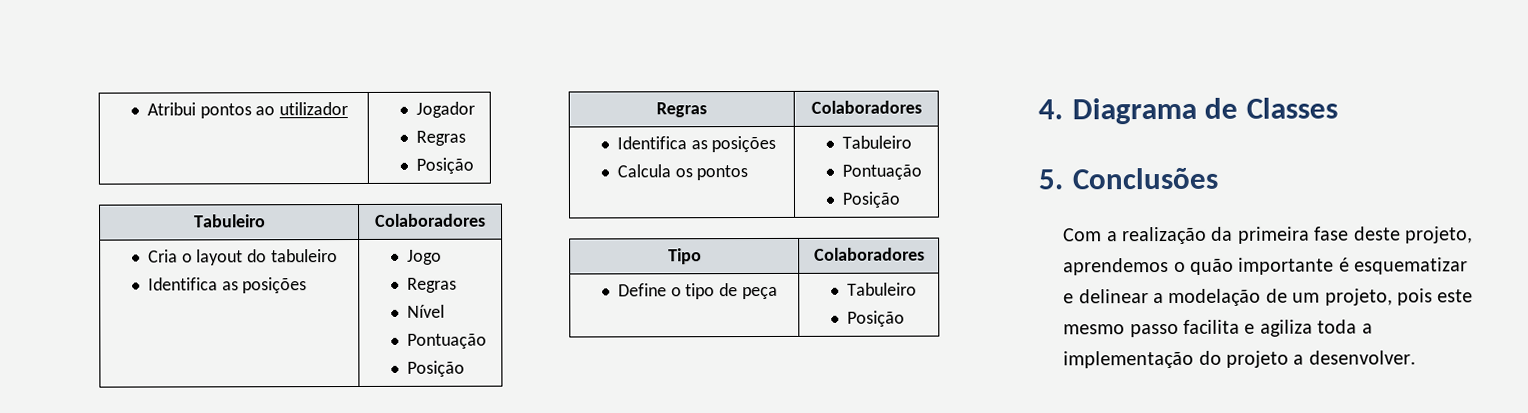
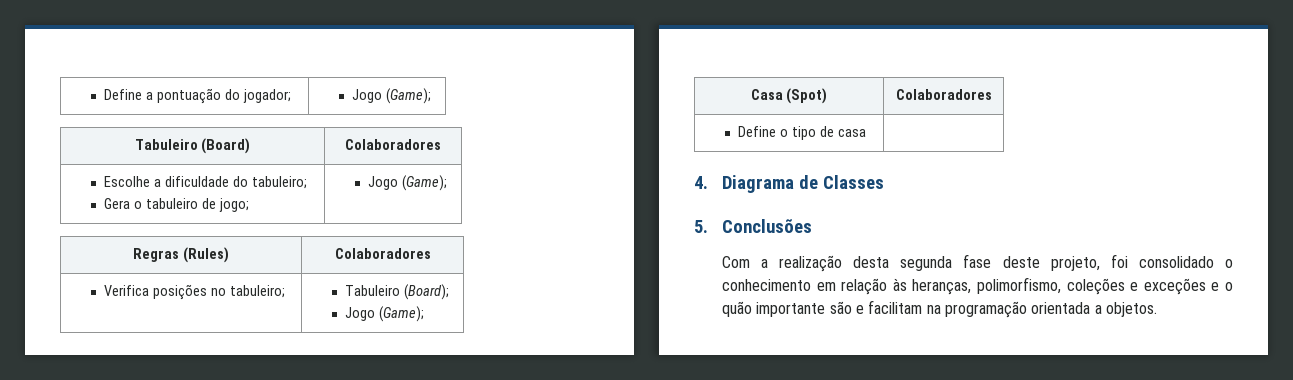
- Atribui pontos ao utilizador | Jogador
- Regras
- Posição
- Tabuleiro | Colaboradores
- Cria o layout do tabuleiro
- Identifica as posições | Jogo
- Regras
- Nível
- Pontuação
- Posição
- Regras | Colaboradores
- Identifica as posições
- Calcula os pontos | Tabuleiro
- Pontuação
- Posição
- Tipo | Colaboradores
+ Define a pontuação do jogador; | Jogo (Game);
+ Tabuleiro (Board) | Colaboradores
+ Escolhe a dificuldade do tabuleiro;
+ Gera o tabuleiro de jogo; | Jogo (Game);
+ Regras (Rules) | Colaboradores
+ Verifica posições no tabuleiro; | Tabuleiro (Board);
+ Jogo (Game);
+ Casa (Spot) | Colaboradores
- Define o tipo de peça | Tabuleiro
- Posição
+ Define o tipo de casa |
- Com a realização da primeira fase deste projeto, aprendemos o quão importante é esquematizar e delinear a modelação de um projeto, pois este mesmo passo facilita e agiliza toda a implementação do projeto a desenvolver.
+ Com a realização desta segunda fase deste projeto, foi consolidado o conhecimento em relação às heranças, polimorfismo, coleções e exceções e o quão importante são e facilitam na programação orientada a objetos.

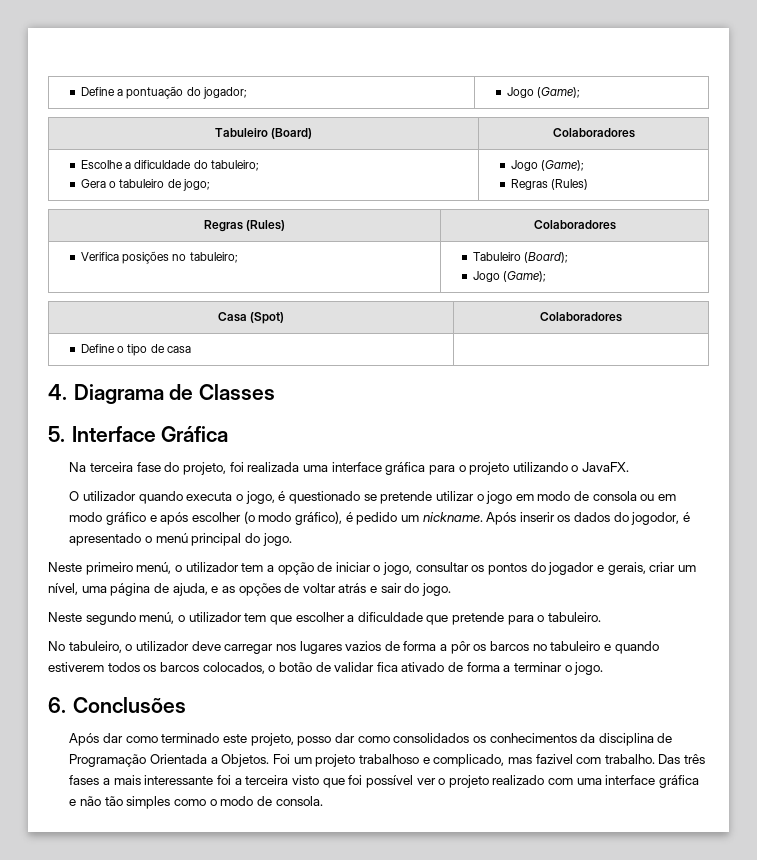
  Escolhe a dificuldade do tabuleiro;
  Gera o tabuleiro de jogo; | Jogo (Game);
+ Regras (Rules)
- 5. Conclusões
- Com a realização desta segunda fase deste projeto, foi consolidado o conhecimento em relação às heranças, polimorfismo, coleções e exceções e o quão importante são e facilitam na programação orientada a objetos.
+ 5. Interface Gráfica
+ Na terceira fase do projeto, foi realizada uma interface gráfica para o projeto utilizando o JavaFX.
+ O utilizador quando executa o jogo, é questionado se pretende utilizar o jogo em modo de consola ou em modo gráfico e após escolher (o modo gráfico), é pedido um nickname. Após inserir os dados do jogodor, é apresentado o menú principal do jogo.
+ Neste primeiro menú, o utilizador tem a opção de iniciar o jogo, consultar os pontos do jogador e gerais, criar um nível, uma página de ajuda, e as opções de voltar atrás e sair do jogo.
+ Neste segundo menú, o utilizador tem que escolher a dificuldade que pretende para o tabuleiro.
+ No tabuleiro, o utilizador deve carregar nos lugares vazios de forma a pôr os barcos no tabuleiro e quando estiverem todos os barcos colocados, o botão de validar fica ativado de forma a terminar o jogo.
+ 6. Conclusões
+ Após dar como terminado este projeto, posso dar como consolidados os conhecimentos da disciplina de Programação Orientada a Objetos. Foi um projeto trabalhoso e complicado, mas fazivel com trabalho. Das três fases a mais interessante foi a terceira visto que foi possível ver o projeto realizado com uma interface gráfica e não tão simples como o modo de consola.

